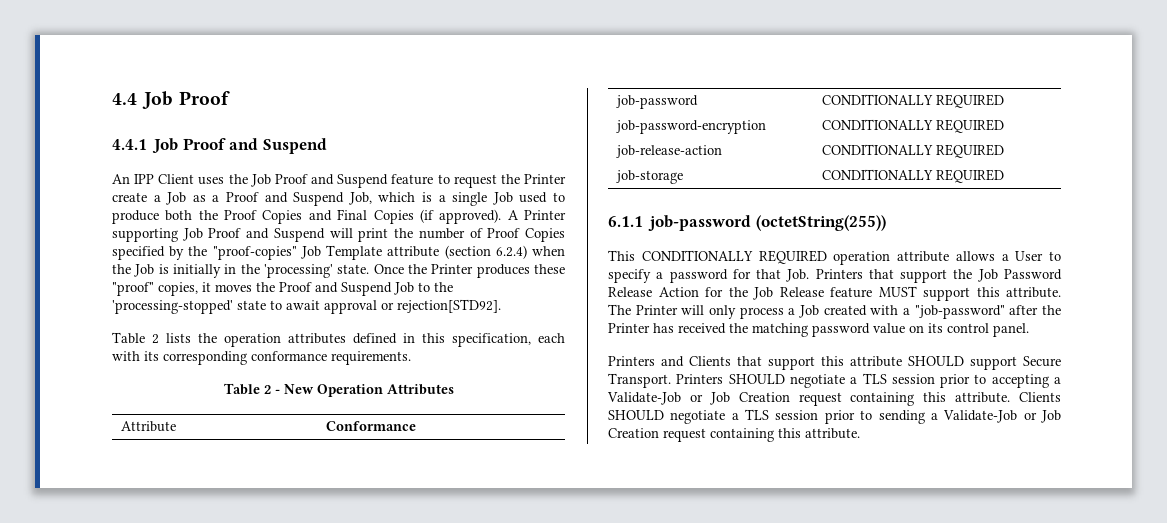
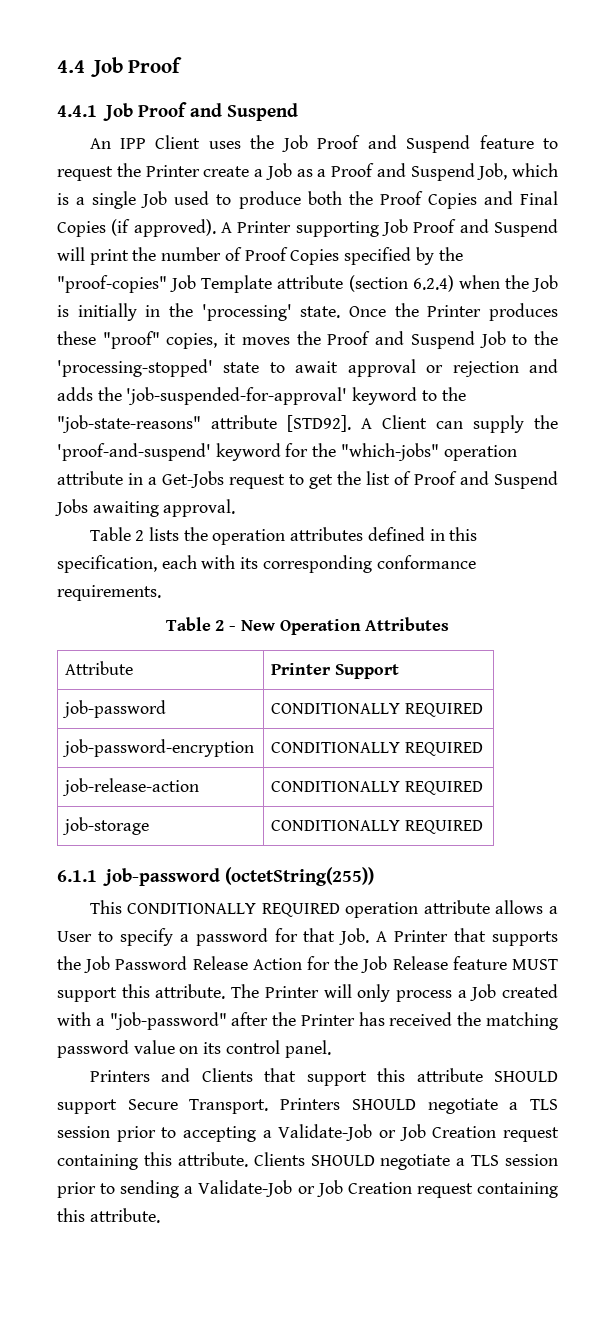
- Once the Printer produces these "proof" copies, it moves the Proof and Suspend Job to the 'processing-stopped' state to await approval or rejection[STD92].
+ Once the Printer produces these "proof" copies, it moves the Proof and Suspend Job to the 'processing-stopped' state to await approval or rejection and adds the 'job-suspended-for-approval' keyword to the "job-state-reasons" attribute [STD92]. A Client can supply the 'proof-and-suspend' keyword for the "which-jobs" operation attribute in a Get-Jobs request to get the list of Proof and Suspend Jobs awaiting approval.
- Attribute | Conformance
+ Attribute | Printer Support
- This CONDITIONALLY REQUIRED operation attribute allows a User to specify a password for that Job. Printers that support the Job Password Release Action for the Job Release feature MUST support this attribute.
+ This CONDITIONALLY REQUIRED operation attribute allows a User to specify a password for that Job. A Printer that supports the Job Password Release Action for the Job Release feature MUST support this attribute.

